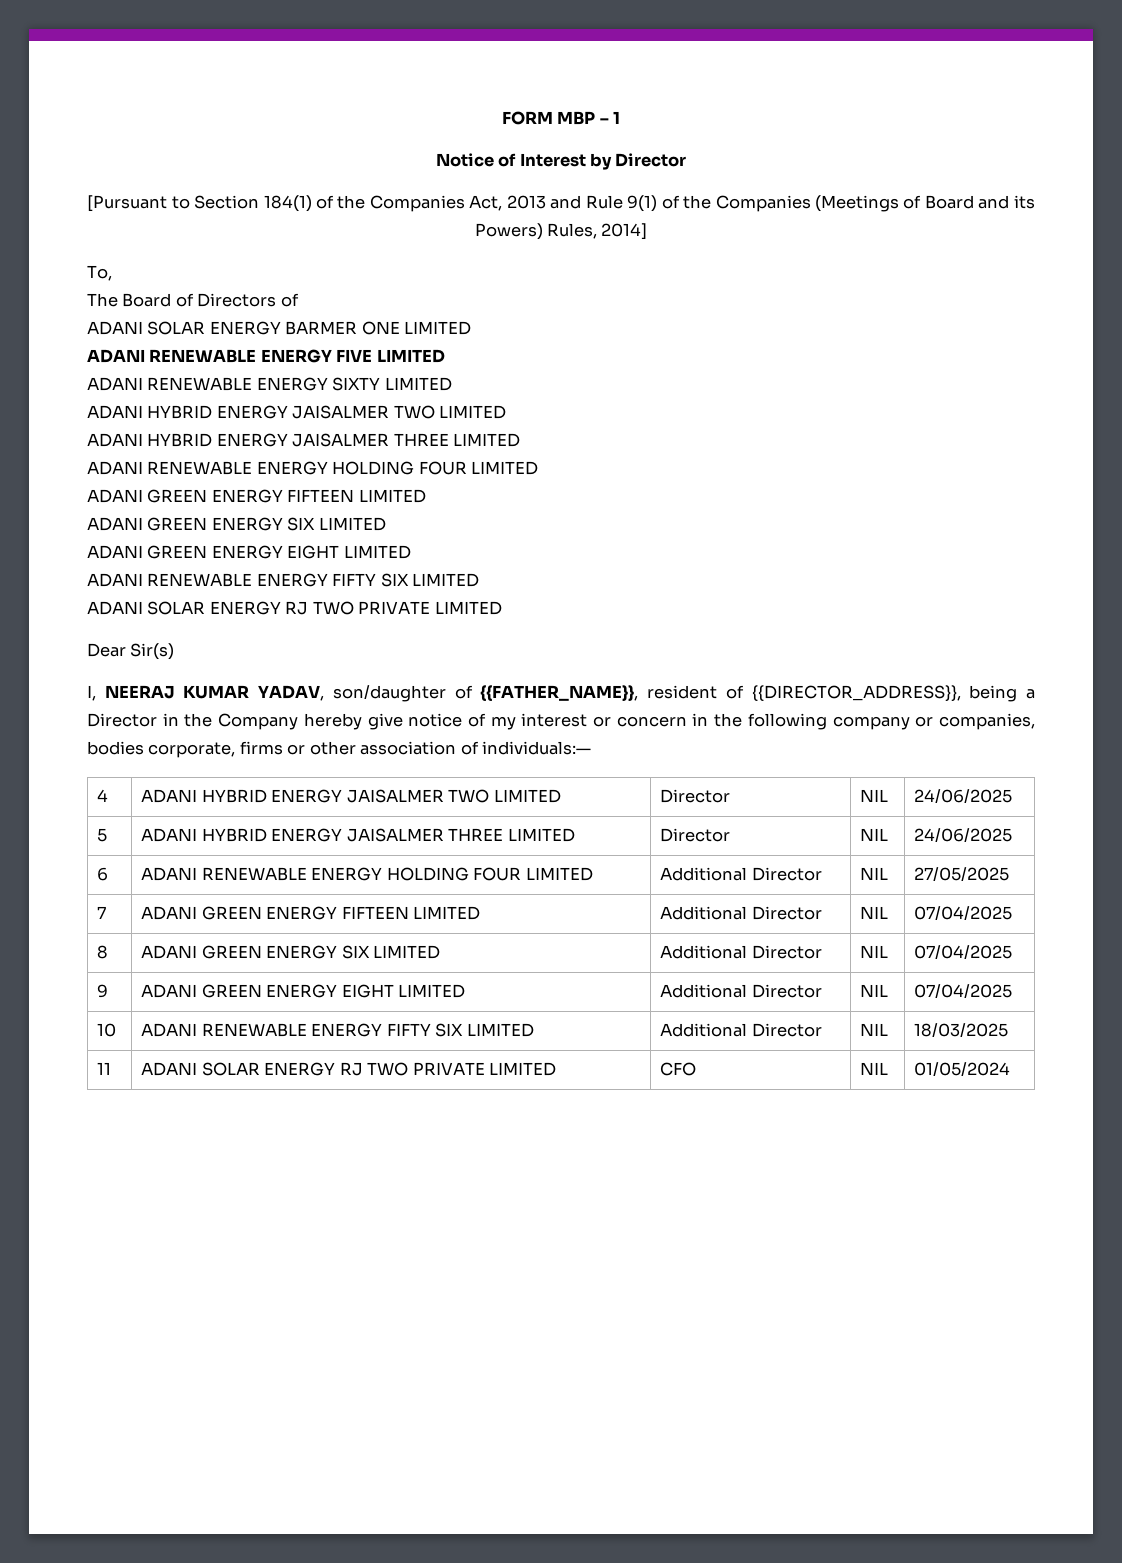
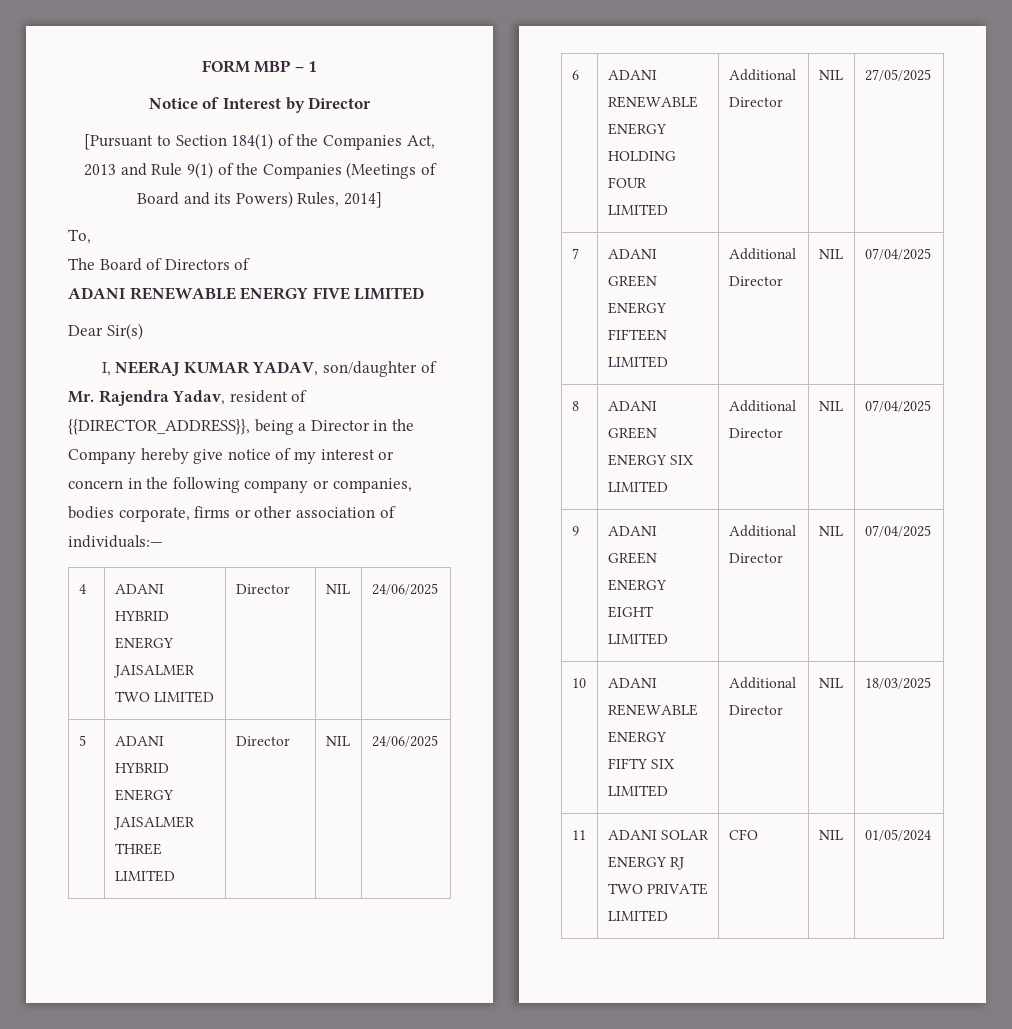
- ADANI SOLAR ENERGY BARMER ONE LIMITED
- ADANI RENEWABLE ENERGY SIXTY LIMITED
- ADANI HYBRID ENERGY JAISALMER TWO LIMITED
- ADANI HYBRID ENERGY JAISALMER THREE LIMITED
- ADANI RENEWABLE ENERGY HOLDING FOUR LIMITED
- ADANI GREEN ENERGY FIFTEEN LIMITED
- ADANI GREEN ENERGY SIX LIMITED
- ADANI GREEN ENERGY EIGHT LIMITED
- ADANI RENEWABLE ENERGY FIFTY SIX LIMITED
- ADANI SOLAR ENERGY RJ TWO PRIVATE LIMITED
- I, NEERAJ KUMAR YADAV, son/daughter of {{FATHER_NAME}}, resident of {{DIRECTOR_ADDRESS}}, being a Director in the Company hereby give notice of my interest or concern in the following company or companies, bodies corporate, firms or other association of individuals:—
+ I, NEERAJ KUMAR YADAV, son/daughter of Mr. Rajendra Yadav, resident of {{DIRECTOR_ADDRESS}}, being a Director in the Company hereby give notice of my interest or concern in the following company or companies, bodies corporate, firms or other association of individuals:—

